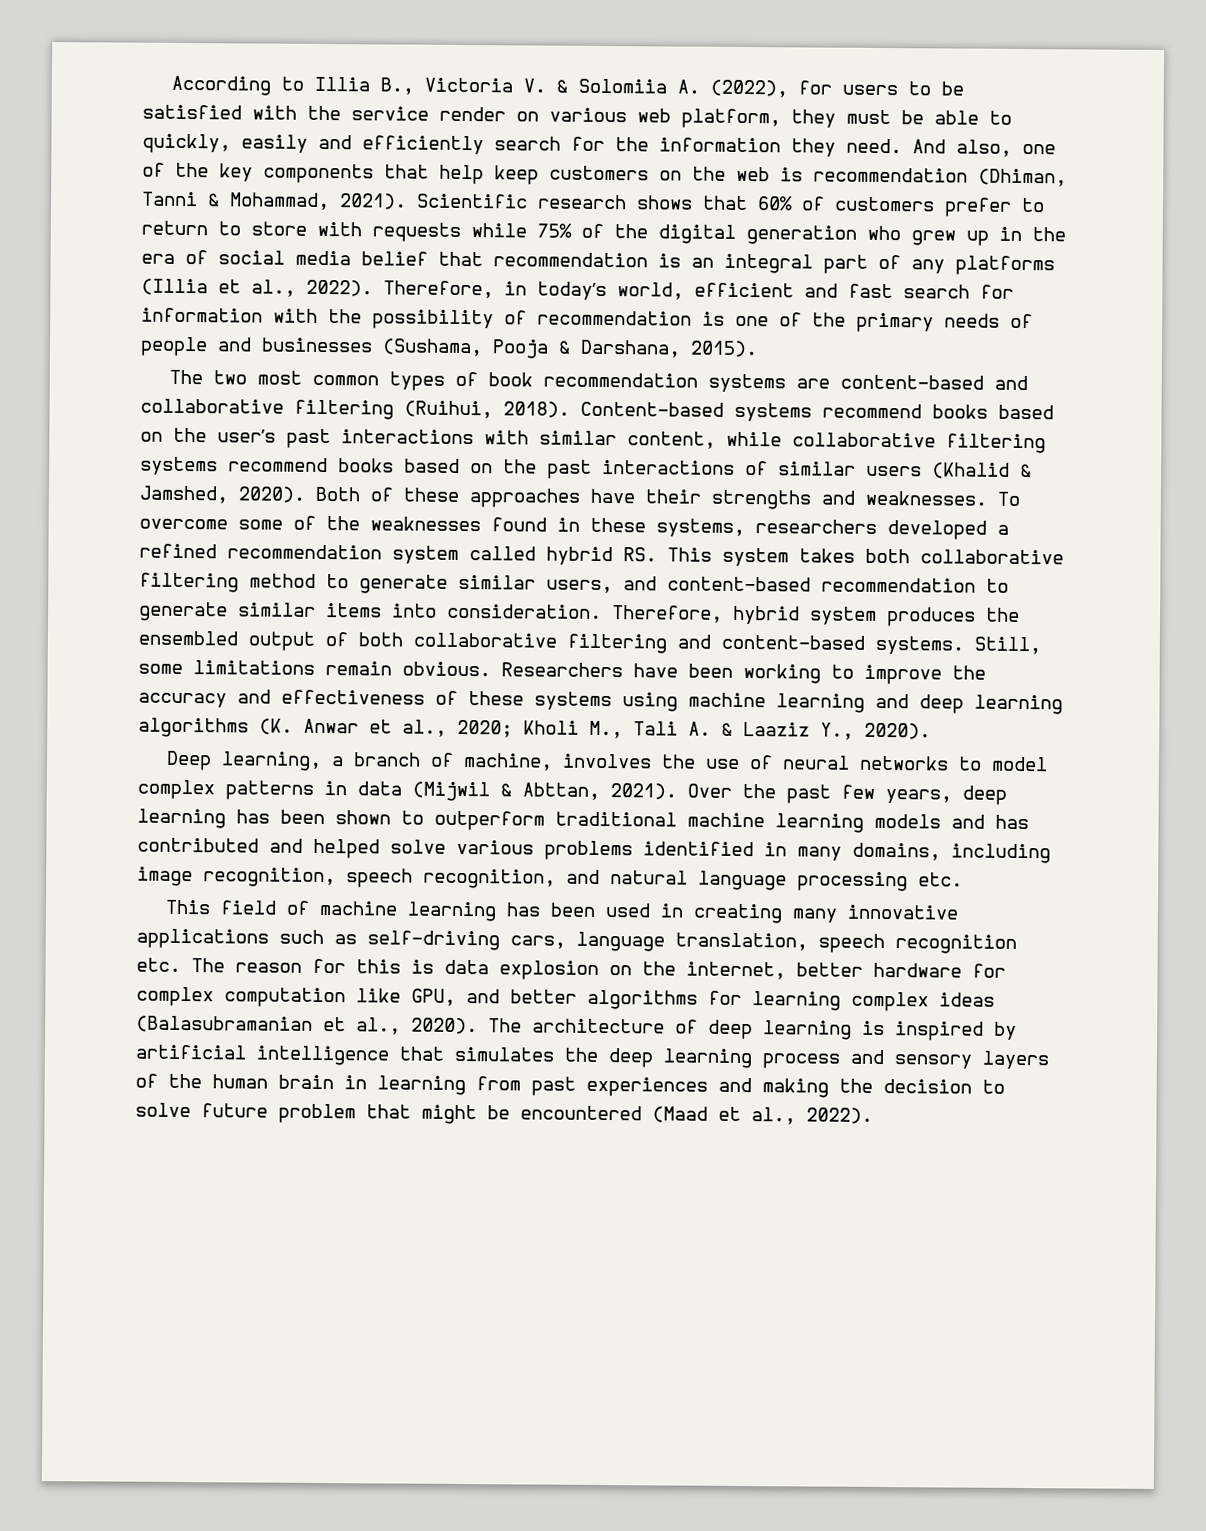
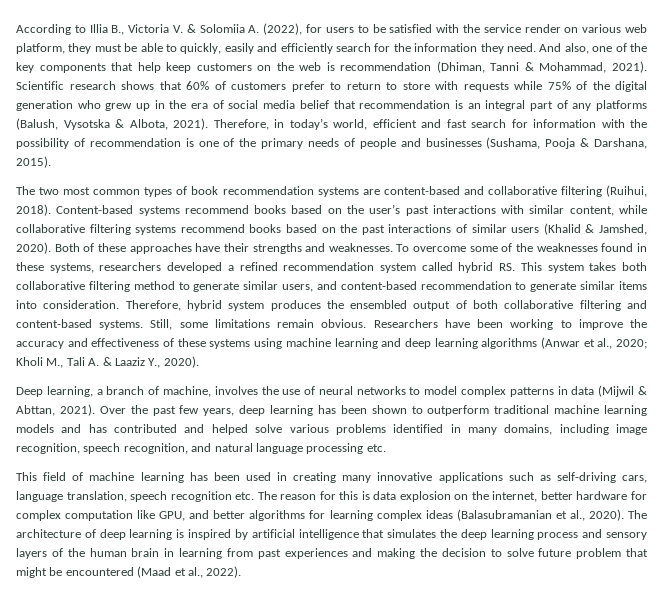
- Scientific research shows that 60% of customers prefer to return to store with requests while 75% of the digital generation who grew up in the era of social media belief that recommendation is an integral part of any platforms (Illia et al., 2022).
+ Scientific research shows that 60% of customers prefer to return to store with requests while 75% of the digital generation who grew up in the era of social media belief that recommendation is an integral part of any platforms (Balush, Vysotska & Albota, 2021).
- Researchers have been working to improve the accuracy and effectiveness of these systems using machine learning and deep learning algorithms (K. Anwar et al., 2020; Kholi M., Tali A. & Laaziz Y., 2020).
+ Researchers have been working to improve the accuracy and effectiveness of these systems using machine learning and deep learning algorithms (Anwar et al., 2020; Kholi M., Tali A. & Laaziz Y., 2020).

